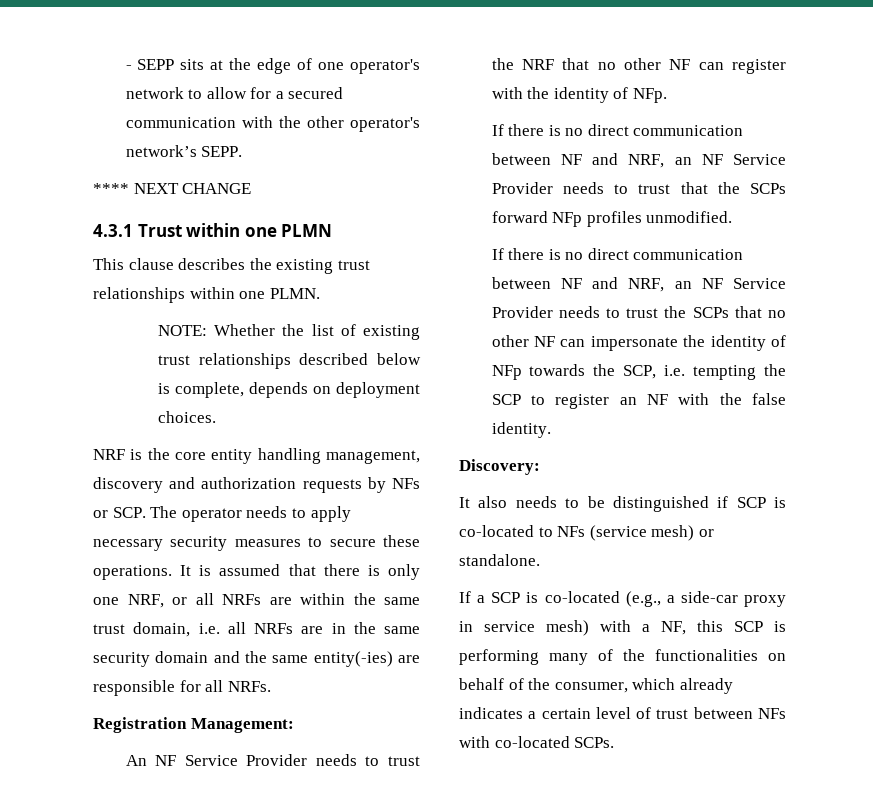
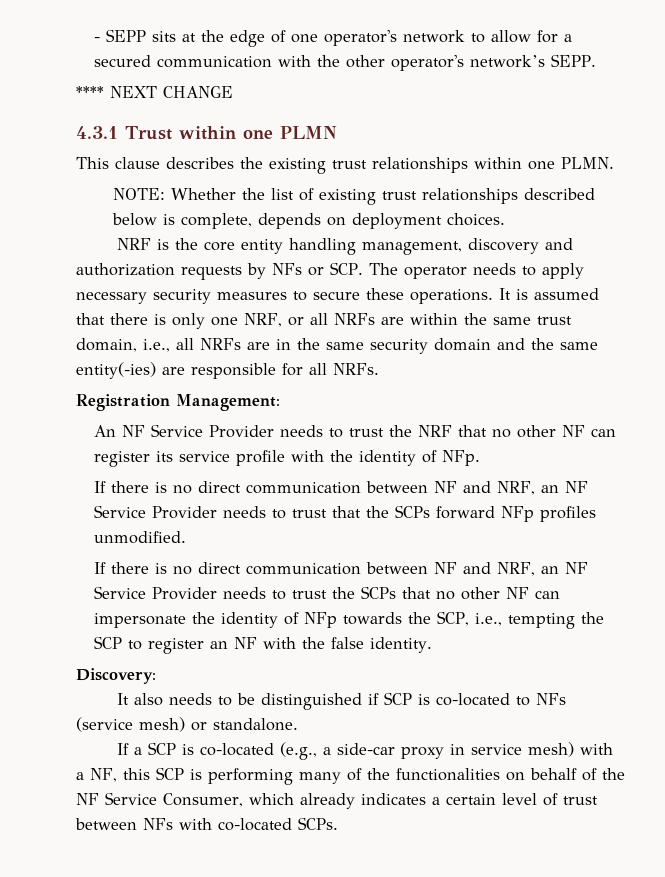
- It is assumed that there is only one NRF, or all NRFs are within the same trust domain, i.e. all NRFs are in the same security domain and the same entity(-ies) are responsible for all NRFs.
+ It is assumed that there is only one NRF, or all NRFs are within the same trust domain, i.e., all NRFs are in the same security domain and the same entity(-ies) are responsible for all NRFs.
- An NF Service Provider needs to trust the NRF that no other NF can register with the identity of NFp.
+ An NF Service Provider needs to trust the NRF that no other NF can register its service profile with the identity of NFp.
- If there is no direct communication between NF and NRF, an NF Service Provider needs to trust the SCPs that no other NF can impersonate the identity of NFp towards the SCP, i.e. tempting the SCP to register an NF with the false identity.
+ If there is no direct communication between NF and NRF, an NF Service Provider needs to trust the SCPs that no other NF can impersonate the identity of NFp towards the SCP, i.e., tempting the SCP to register an NF with the false identity.
- If a SCP is co-located (e.g., a side-car proxy in service mesh) with a NF, this SCP is performing many of the functionalities on behalf of the consumer, which already indicates a certain level of trust between NFs with co-located SCPs.
+ If a SCP is co-located (e.g., a side-car proxy in service mesh) with a NF, this SCP is performing many of the functionalities on behalf of the NF Service Consumer, which already indicates a certain level of trust between NFs with co-located SCPs.

